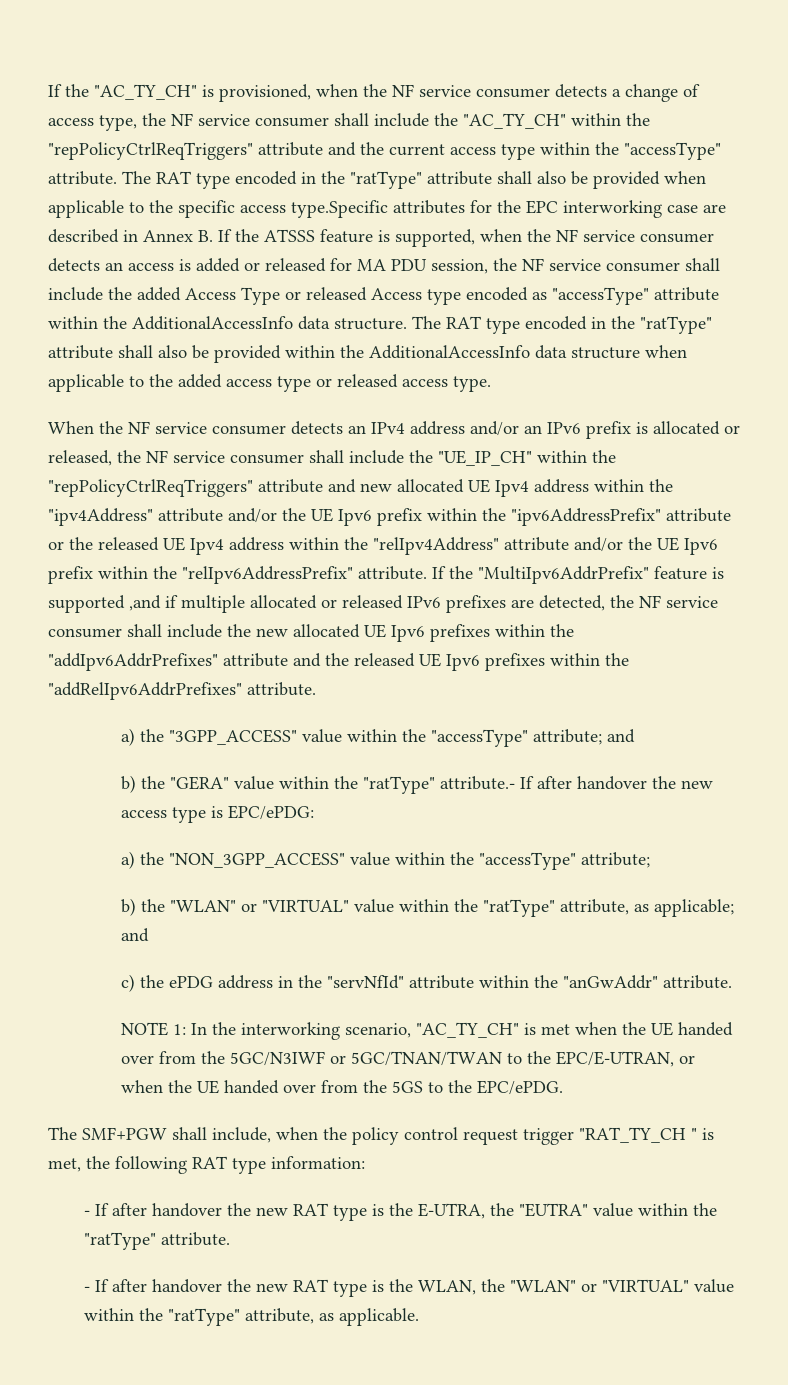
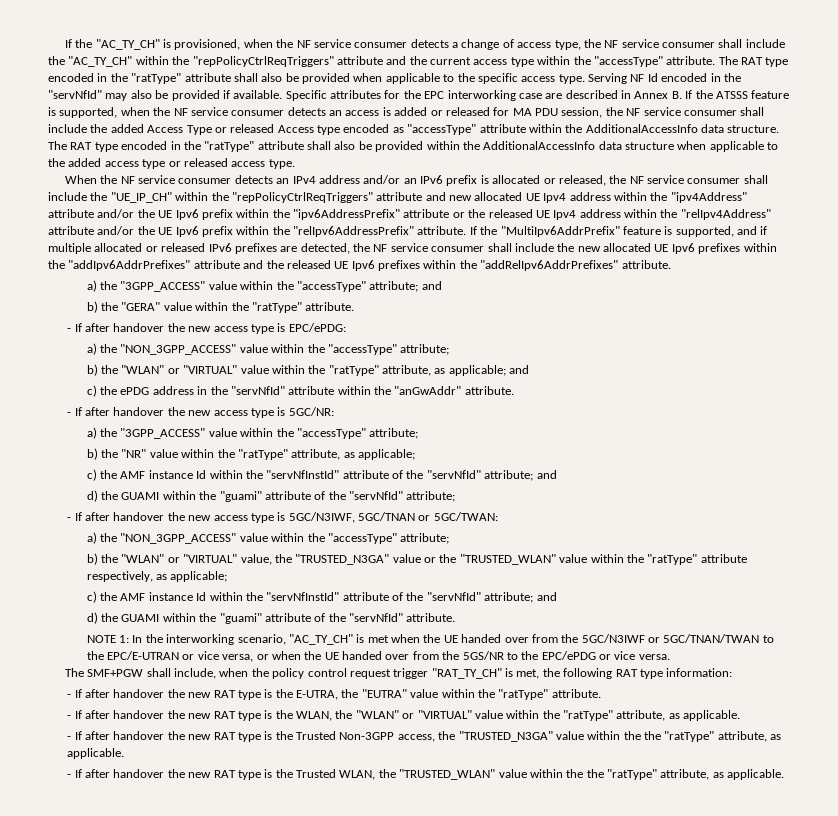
- The RAT type encoded in the "ratType" attribute shall also be provided when applicable to the specific access type.Specific attributes for the EPC interworking case are described in Annex B. If the ATSSS feature is supported, when the NF service consumer detects an access is added or released for MA PDU session, the NF service consumer shall include the added Access Type or released Access type encoded as "accessType" attribute within the AdditionalAccessInfo data structure.
+ The RAT type encoded in the "ratType" attribute shall also be provided when applicable to the specific access type. Serving NF Id encoded in the "servNfId" may also be provided if available. Specific attributes for the EPC interworking case are described in Annex B. If the ATSSS feature is supported, when the NF service consumer detects an access is added or released for MA PDU session, the NF service consumer shall include the added Access Type or released Access type encoded as "accessType" attribute within the AdditionalAccessInfo data structure.
- If the "MultiIpv6AddrPrefix" feature is supported ,and if multiple allocated or released IPv6 prefixes are detected, the NF service consumer shall include the new allocated UE Ipv6 prefixes within the "addIpv6AddrPrefixes" attribute and the released UE Ipv6 prefixes within the "addRelIpv6AddrPrefixes" attribute.
+ If the "MultiIpv6AddrPrefix" feature is supported, and if multiple allocated or released IPv6 prefixes are detected, the NF service consumer shall include the new allocated UE Ipv6 prefixes within the "addIpv6AddrPrefixes" attribute and the released UE Ipv6 prefixes within the "addRelIpv6AddrPrefixes" attribute.
- b) the "GERA" value within the "ratType" attribute.- If after handover the new access type is EPC/ePDG:
+ b) the "GERA" value within the "ratType" attribute.
+ - If after handover the new access type is EPC/ePDG:
+ - If after handover the new access type is 5GC/NR:
+ a) the "3GPP_ACCESS" value within the "accessType" attribute;
+ b) the "NR" value within the "ratType" attribute, as applicable;
+ c) the AMF instance Id within the "servNfInstId" attribute of the "servNfId" attribute; and
+ d) the GUAMI within the "guami" attribute of the "servNfId" attribute;
+ - If after handover the new access type is 5GC/N3IWF, 5GC/TNAN or 5GC/TWAN:
+ a) the "NON_3GPP_ACCESS" value within the "accessType" attribute;
+ b) the "WLAN" or "VIRTUAL" value, the "TRUSTED_N3GA" value or the "TRUSTED_WLAN" value within the "ratType" attribute respectively, as applicable;
+ c) the AMF instance Id within the "servNfInstId" attribute of the "servNfId" attribute; and
+ d) the GUAMI within the "guami" attribute of the "servNfId" attribute.
- NOTE 1: In the interworking scenario, "AC_TY_CH" is met when the UE handed over from the 5GC/N3IWF or 5GC/TNAN/TWAN to the EPC/E-UTRAN, or when the UE handed over from the 5GS to the EPC/ePDG.
+ NOTE 1: In the interworking scenario, "AC_TY_CH" is met when the UE handed over from the 5GC/N3IWF or 5GC/TNAN/TWAN to the EPC/E-UTRAN or vice versa, or when the UE handed over from the 5GS/NR to the EPC/ePDG or vice versa.
- The SMF+PGW shall include, when the policy control request trigger "RAT_TY_CH " is met, the following RAT type information:
+ The SMF+PGW shall include, when the policy control request trigger "RAT_TY_CH" is met, the following RAT type information:
+ - If after handover the new RAT type is the Trusted Non-3GPP access, the "TRUSTED_N3GA" value within the the "ratType" attribute, as applicable.
+ - If after handover the new RAT type is the Trusted WLAN, the "TRUSTED_WLAN" value within the the "ratType" attribute, as applicable.

